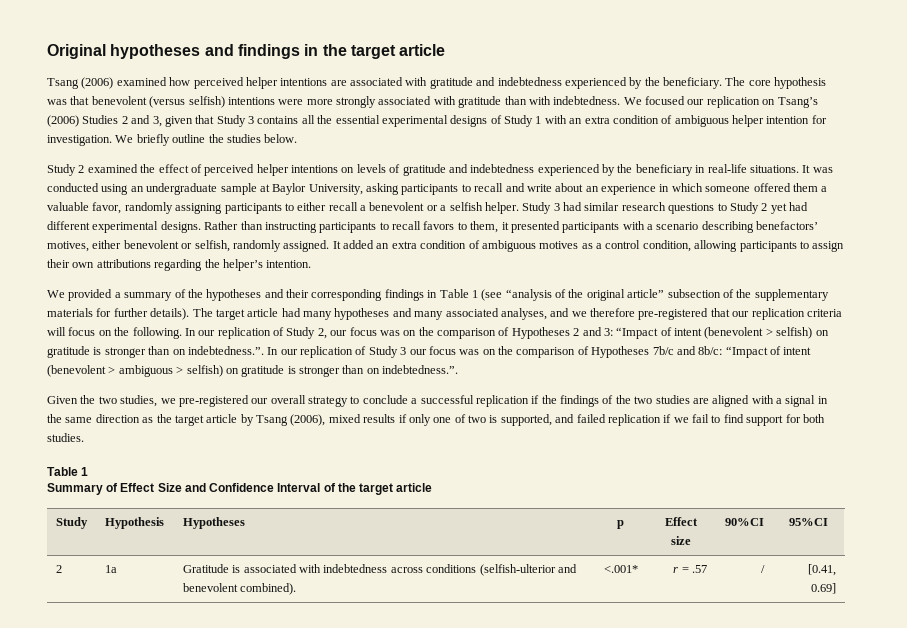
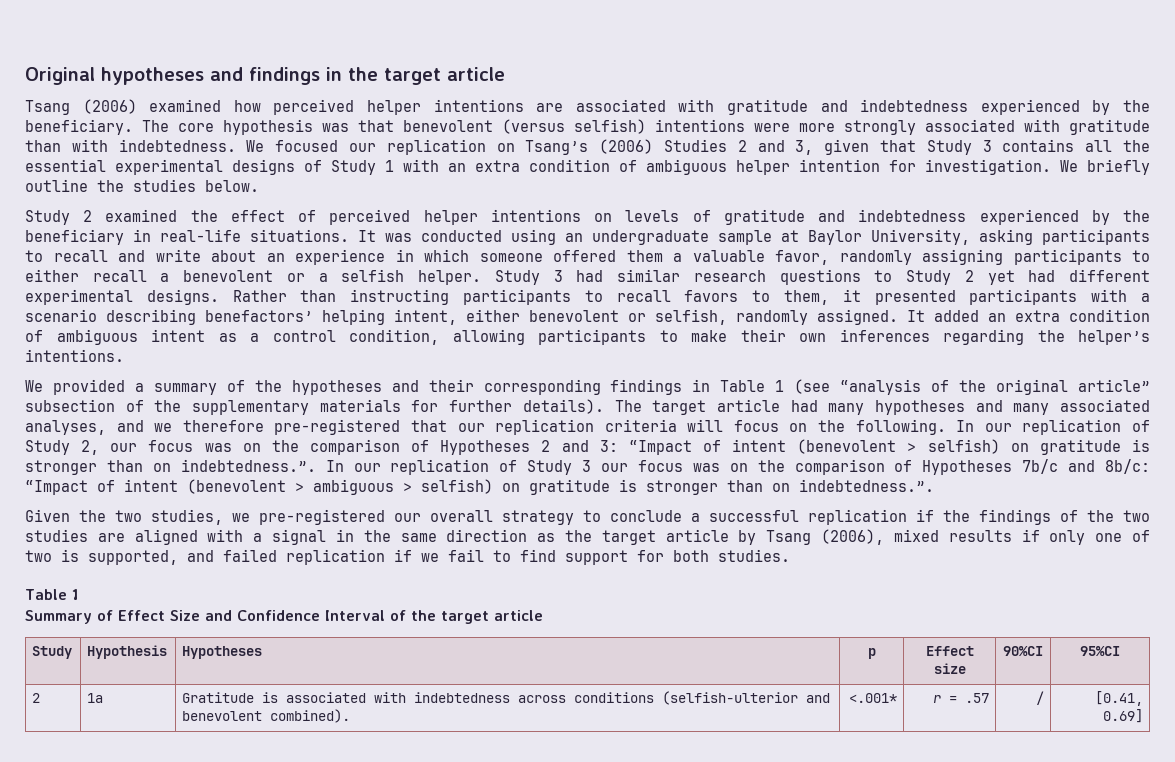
- Rather than instructing participants to recall favors to them, it presented participants with a scenario describing benefactors’ motives, either benevolent or selfish, randomly assigned.
+ Rather than instructing participants to recall favors to them, it presented participants with a scenario describing benefactors’ helping intent, either benevolent or selfish, randomly assigned.
- It added an extra condition of ambiguous motives as a control condition, allowing participants to assign their own attributions regarding the helper’s intention.
+ It added an extra condition of ambiguous intent as a control condition, allowing participants to make their own inferences regarding the helper’s intentions.

